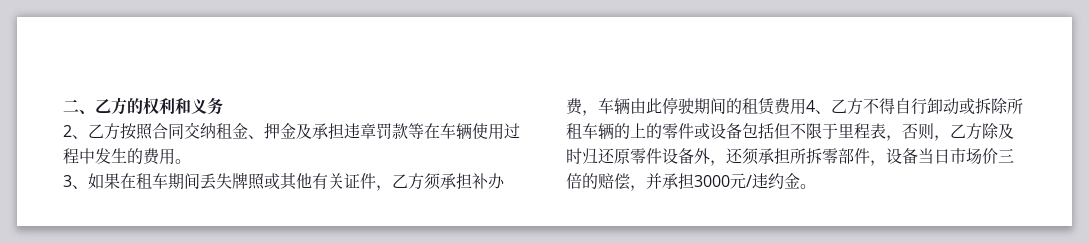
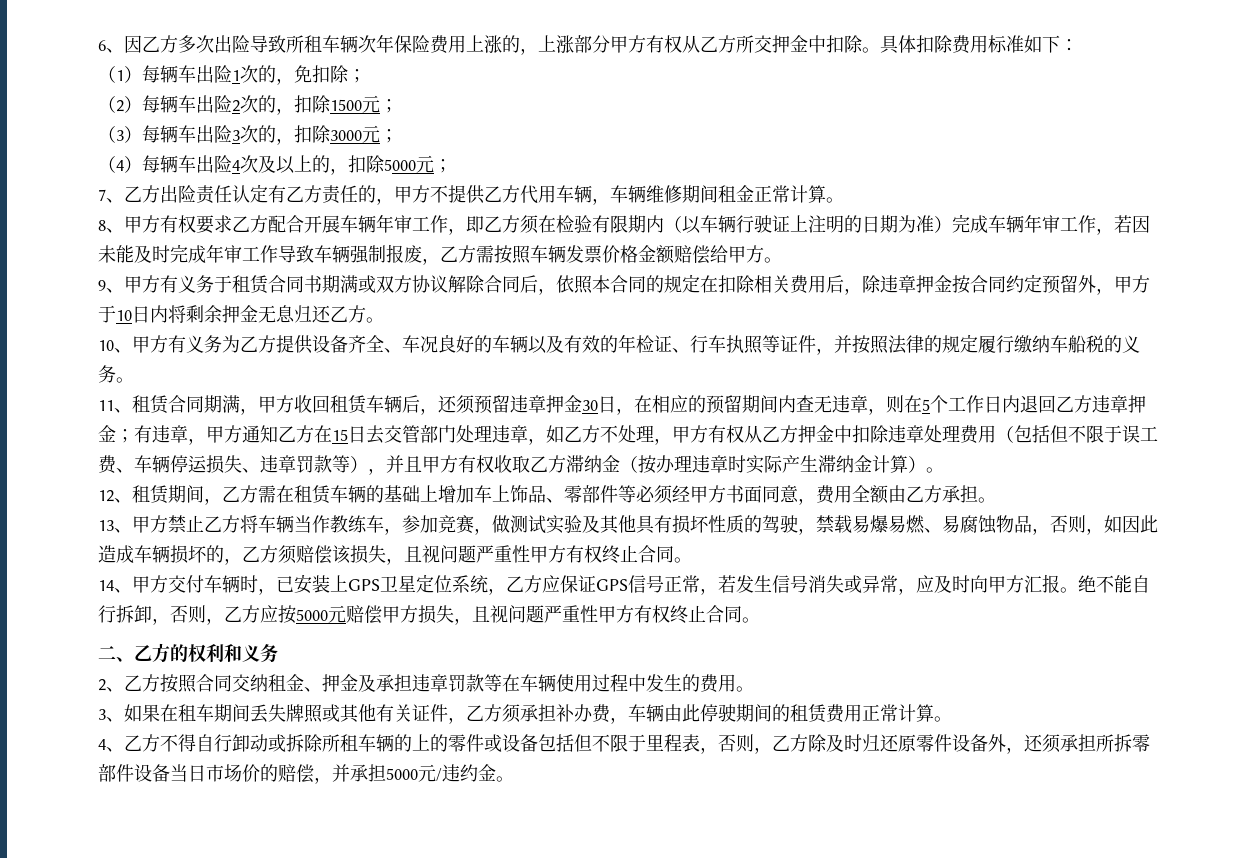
+ 6、因乙方多次出险导致所租车辆次年保险费用上涨的，上涨部分甲方有权从乙方所交押金中扣除。具体扣除费用标准如下：
+ （1）每辆车出险1次的，免扣除；
+ （2）每辆车出险2次的，扣除1500元；
+ （3）每辆车出险3次的，扣除3000元；
+ （4）每辆车出险4次及以上的，扣除5000元；
+ 7、乙方出险责任认定有乙方责任的，甲方不提供乙方代用车辆，车辆维修期间租金正常计算。
+ 8、甲方有权要求乙方配合开展车辆年审工作，即乙方须在检验有限期内（以车辆行驶证上注明的日期为准）完成车辆年审工作，若因未能及时完成年审工作导致车辆强制报废，乙方需按照车辆发票价格金额赔偿给甲方。
+ 9、甲方有义务于租赁合同书期满或双方协议解除合同后，依照本合同的规定在扣除相关费用后，除违章押金按合同约定预留外，甲方于10日内将剩余押金无息归还乙方。
+ 10、甲方有义务为乙方提供设备齐全、车况良好的车辆以及有效的年检证、行车执照等证件，并按照法律的规定履行缴纳车船税的义务。
+ 11、租赁合同期满，甲方收回租赁车辆后，还须预留违章押金30日，在相应的预留期间内查无违章，则在5个工作日内退回乙方违章押金；有违章，甲方通知乙方在15日去交管部门处理违章，如乙方不处理，甲方有权从乙方押金中扣除违章处理费用（包括但不限于误工费、车辆停运损失、违章罚款等），并且甲方有权收取乙方滞纳金（按办理违章时实际产生滞纳金计算）。
+ 12、租赁期间，乙方需在租赁车辆的基础上增加车上饰品、零部件等必须经甲方书面同意，费用全额由乙方承担。
+ 13、甲方禁止乙方将车辆当作教练车，参加竞赛，做测试实验及其他具有损坏性质的驾驶，禁载易爆易燃、易腐蚀物品，否则，如因此造成车辆损坏的，乙方须赔偿该损失，且视问题严重性甲方有权终止合同。
+ 14、甲方交付车辆时，已安装上GPS卫星定位系统，乙方应保证GPS信号正常，若发生信号消失或异常，应及时向甲方汇报。绝不能自行拆卸，否则，乙方应按5000元赔偿甲方损失，且视问题严重性甲方有权终止合同。
- 3、如果在租车期间丢失牌照或其他有关证件，乙方须承担补办费，车辆由此停驶期间的租赁费用4、乙方不得自行卸动或拆除所租车辆的上的零件或设备包括但不限于里程表，否则，乙方除及时归还原零件设备外，还须承担所拆零部件，设备当日市场价三倍的赔偿，并承担3000元/违约金。
+ 3、如果在租车期间丢失牌照或其他有关证件，乙方须承担补办费，车辆由此停驶期间的租赁费用正常计算。
+ 4、乙方不得自行卸动或拆除所租车辆的上的零件或设备包括但不限于里程表，否则，乙方除及时归还原零件设备外，还须承担所拆零部件设备当日市场价的赔偿，并承担5000元/违约金。

